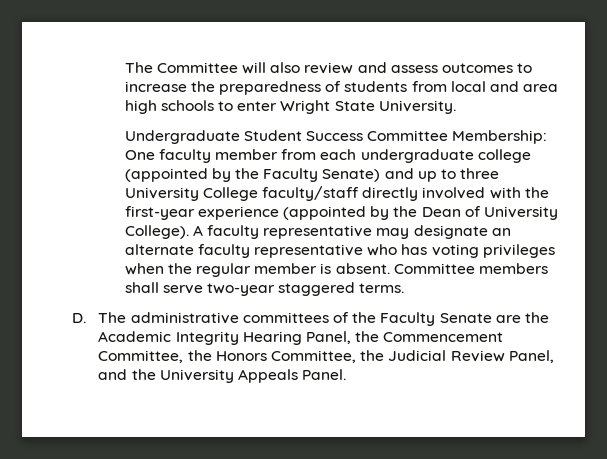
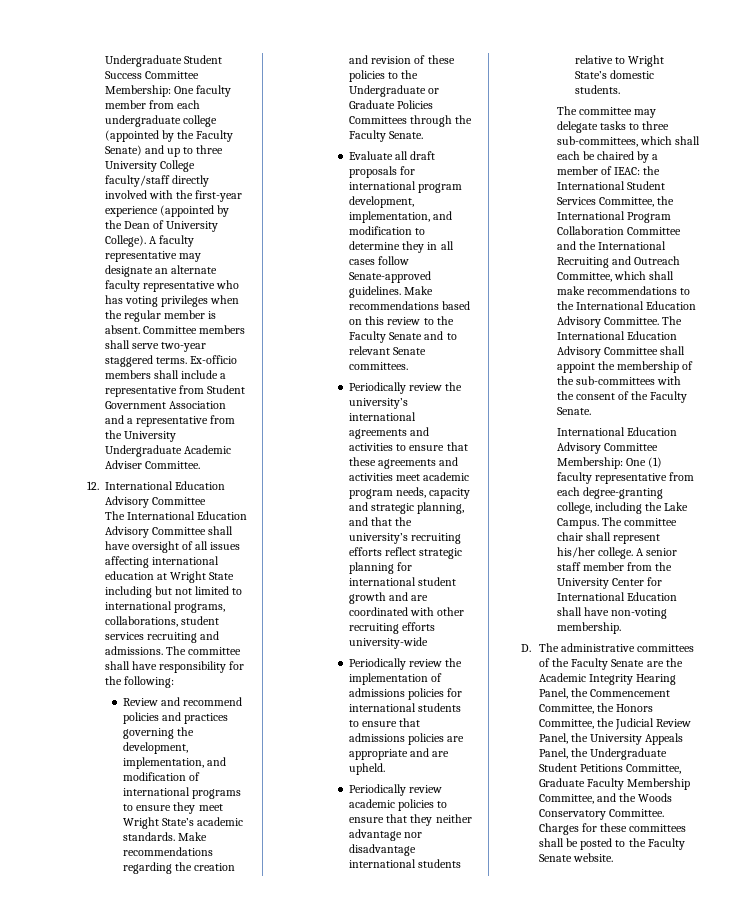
- The Committee will also review and assess outcomes to increase the preparedness of students from local and area high schools to enter Wright State University.
+ Ex-officio members shall include a representative from Student Government Association and a representative from the University Undergraduate Academic Adviser Committee.
+ 12. International Education Advisory Committee
+ The International Education Advisory Committee shall have oversight of all issues affecting international education at Wright State including but not limited to international programs, collaborations, student services recruiting and admissions. The committee shall have responsibility for the following:
+ Review and recommend policies and practices governing the development, implementation, and modification of international programs to ensure they meet Wright State’s academic standards. Make recommendations regarding the creation and revision of these policies to the Undergraduate or Graduate Policies Committees through the Faculty Senate.
+ Evaluate all draft proposals for international program development, implementation, and modification to determine they in all cases follow Senate-approved guidelines. Make recommendations based on this review to the Faculty Senate and to relevant Senate committees.
+ Periodically review the university’s international agreements and activities to ensure that these agreements and activities meet academic program needs, capacity and strategic planning, and that the university’s recruiting efforts reflect strategic planning for international student growth and are coordinated with other recruiting efforts university-wide
+ Periodically review the implementation of admissions policies for international students to ensure that admissions policies are appropriate and are upheld.
+ Periodically review academic policies to ensure that they neither advantage nor disadvantage international students relative to Wright State’s domestic students.
+ The committee may delegate tasks to three sub-committees, which shall each be chaired by a member of IEAC: the International Student Services Committee, the International Program Collaboration Committee and the International Recruiting and Outreach Committee, which shall make recommendations to the International Education Advisory Committee. The International Education Advisory Committee shall appoint the membership of the sub-committees with the consent of the Faculty Senate.
+ International Education Advisory Committee Membership: One (1) faculty representative from each degree-granting college, including the Lake Campus. The committee chair shall represent his/her college. A senior staff member from the University Center for International Education shall have non-voting membership.
- D. The administrative committees of the Faculty Senate are the Academic Integrity Hearing Panel, the Commencement Committee, the Honors Committee, the Judicial Review Panel, and the University Appeals Panel.
+ D. The administrative committees of the Faculty Senate are the Academic Integrity Hearing Panel, the Commencement Committee, the Honors Committee, the Judicial Review Panel, the University Appeals Panel, the Undergraduate Student Petitions Committee, Graduate Faculty Membership Committee, and the Woods Conservatory Committee. Charges for these committees shall be posted to the Faculty Senate website.

